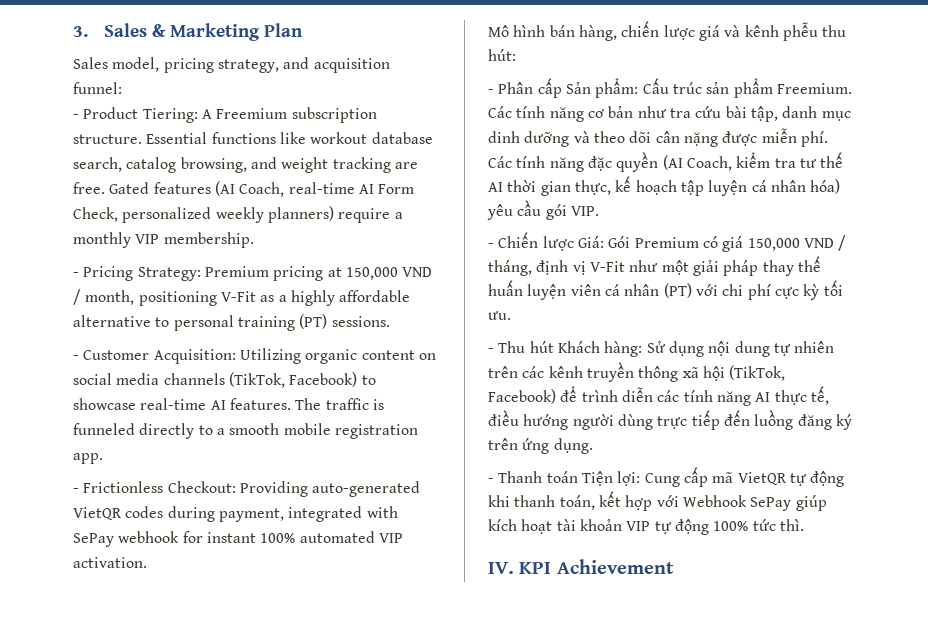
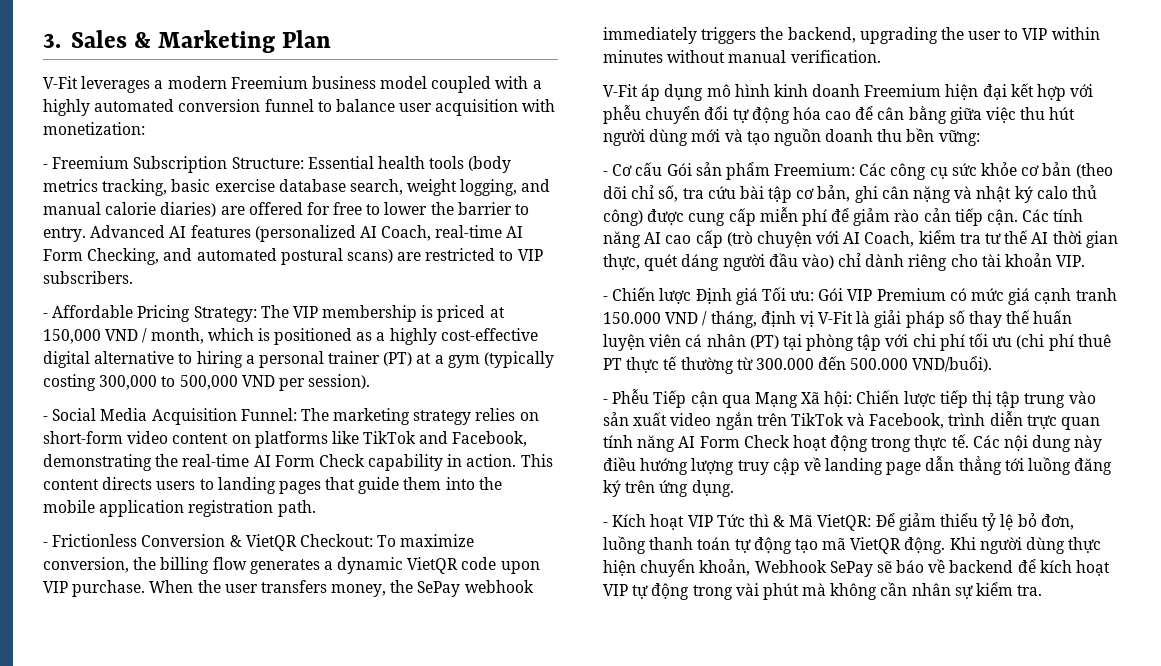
- Sales model, pricing strategy, and acquisition funnel:
- - Product Tiering: A Freemium subscription structure. Essential functions like workout database search, catalog browsing, and weight tracking are free. Gated features (AI Coach, real-time AI Form Check, personalized weekly planners) require a monthly VIP membership.
- - Pricing Strategy: Premium pricing at 150,000 VND / month, positioning V-Fit as a highly affordable alternative to personal training (PT) sessions.
- - Customer Acquisition: Utilizing organic content on social media channels (TikTok, Facebook) to showcase real-time AI features. The traffic is funneled directly to a smooth mobile registration app.
- - Frictionless Checkout: Providing auto-generated VietQR codes during payment, integrated with SePay webhook for instant 100% automated VIP activation.
- Mô hình bán hàng, chiến lược giá và kênh phễu thu hút:
- - Phân cấp Sản phẩm: Cấu trúc sản phẩm Freemium. Các tính năng cơ bản như tra cứu bài tập, danh mục dinh dưỡng và theo dõi cân nặng được miễn phí. Các tính năng đặc quyền (AI Coach, kiểm tra tư thế AI thời gian thực, kế hoạch tập luyện cá nhân hóa) yêu cầu gói VIP.
- - Chiến lược Giá: Gói Premium có giá 150,000 VND / tháng, định vị V-Fit như một giải pháp thay thế huấn luyện viên cá nhân (PT) với chi phí cực kỳ tối ưu.
- - Thu hút Khách hàng: Sử dụng nội dung tự nhiên trên các kênh truyền thông xã hội (TikTok, Facebook) để trình diễn các tính năng AI thực tế, điều hướng người dùng trực tiếp đến luồng đăng ký trên ứng dụng.
+ V-Fit leverages a modern Freemium business model coupled with a highly automated conversion funnel to balance user acquisition with monetization:
+ - Freemium Subscription Structure: Essential health tools (body metrics tracking, basic exercise database search, weight logging, and manual calorie diaries) are offered for free to lower the barrier to entry. Advanced AI features (personalized AI Coach, real-time AI Form Checking, and automated postural scans) are restricted to VIP subscribers.
+ - Affordable Pricing Strategy: The VIP membership is priced at 150,000 VND / month, which is positioned as a highly cost-effective digital alternative to hiring a personal trainer (PT) at a gym (typically costing 300,000 to 500,000 VND per session).
+ - Social Media Acquisition Funnel: The marketing strategy relies on short-form video content on platforms like TikTok and Facebook, demonstrating the real-time AI Form Check capability in action. This content directs users to landing pages that guide them into the mobile application registration path.
+ - Frictionless Conversion & VietQR Checkout: To maximize conversion, the billing flow generates a dynamic VietQR code upon VIP purchase. When the user transfers money, the SePay webhook immediately triggers the backend, upgrading the user to VIP within minutes without manual verification.
+ V-Fit áp dụng mô hình kinh doanh Freemium hiện đại kết hợp với phễu chuyển đổi tự động hóa cao để cân bằng giữa việc thu hút người dùng mới và tạo nguồn doanh thu bền vững:
+ - Cơ cấu Gói sản phẩm Freemium: Các công cụ sức khỏe cơ bản (theo dõi chỉ số, tra cứu bài tập cơ bản, ghi cân nặng và nhật ký calo thủ công) được cung cấp miễn phí để giảm rào cản tiếp cận. Các tính năng AI cao cấp (trò chuyện với AI Coach, kiểm tra tư thế AI thời gian thực, quét dáng người đầu vào) chỉ dành riêng cho tài khoản VIP.
+ - Chiến lược Định giá Tối ưu: Gói VIP Premium có mức giá cạnh tranh 150.000 VND / tháng, định vị V-Fit là giải pháp số thay thế huấn luyện viên cá nhân (PT) tại phòng tập với chi phí tối ưu (chi phí thuê PT thực tế thường từ 300.000 đến 500.000 VND/buổi).
+ - Phễu Tiếp cận qua Mạng Xã hội: Chiến lược tiếp thị tập trung vào sản xuất video ngắn trên TikTok và Facebook, trình diễn trực quan tính năng AI Form Check hoạt động trong thực tế. Các nội dung này điều hướng lượng truy cập về landing page dẫn thẳng tới luồng đăng ký trên ứng dụng.
- - Thanh toán Tiện lợi: Cung cấp mã VietQR tự động khi thanh toán, kết hợp với Webhook SePay giúp kích hoạt tài khoản VIP tự động 100% tức thì.
- IV. KPI Achievement
+ - Kích hoạt VIP Tức thì & Mã VietQR: Để giảm thiểu tỷ lệ bỏ đơn, luồng thanh toán tự động tạo mã VietQR động. Khi người dùng thực hiện chuyển khoản, Webhook SePay sẽ báo về backend để kích hoạt VIP tự động trong vài phút mà không cần nhân sự kiểm tra.

